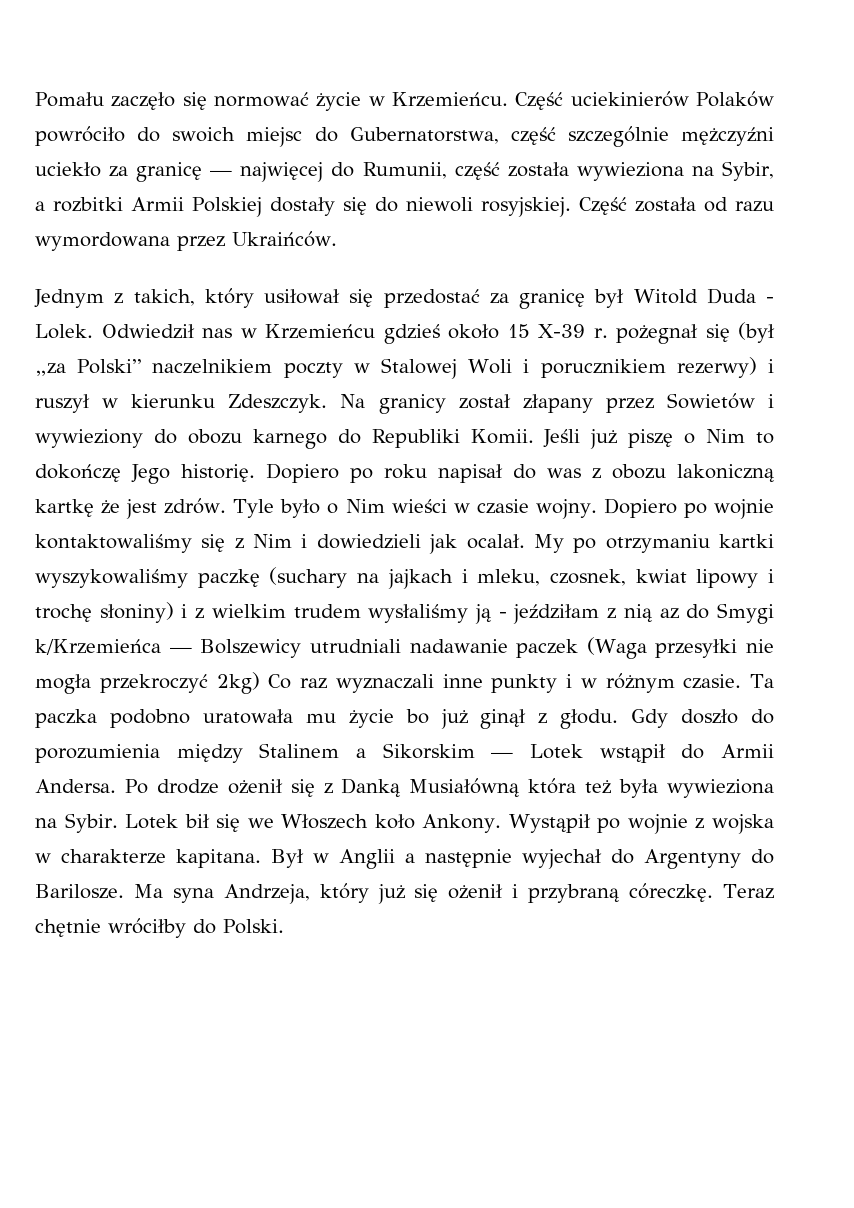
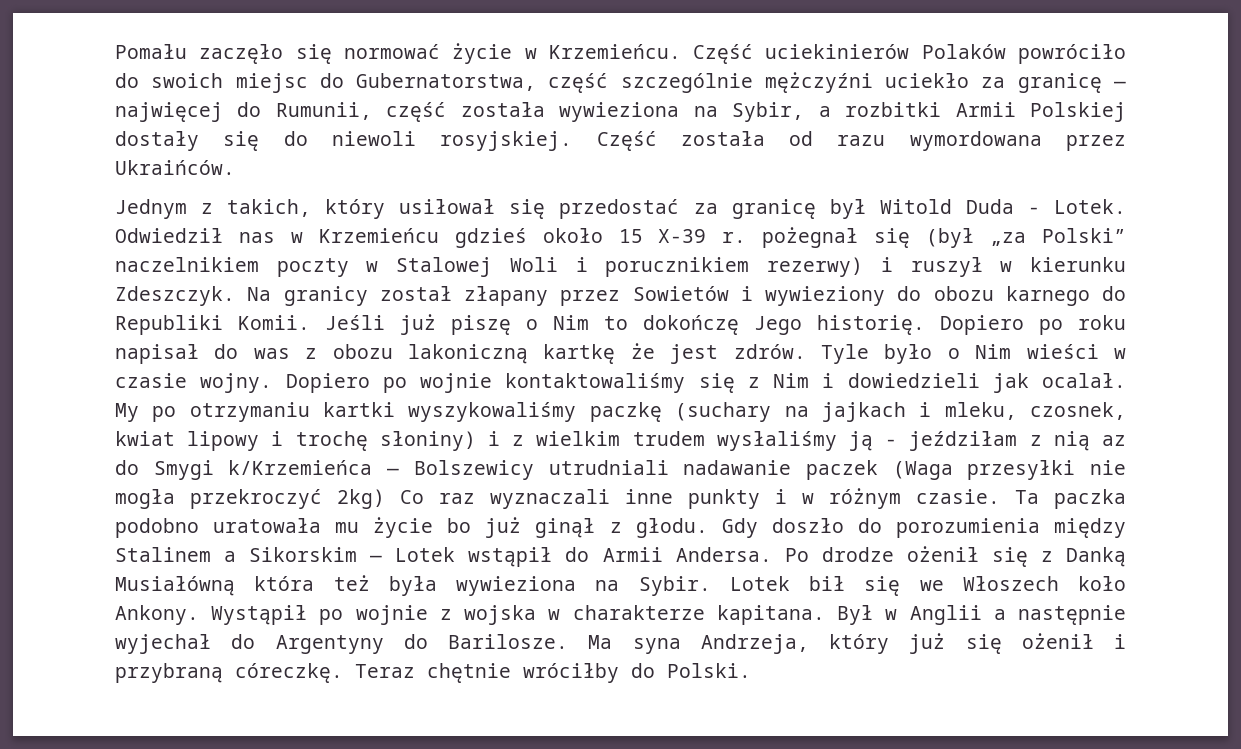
- Jednym z takich, który usiłował się przedostać za granicę był Witold Duda - Lolek.
+ Jednym z takich, który usiłował się przedostać za granicę był Witold Duda - Lotek.

